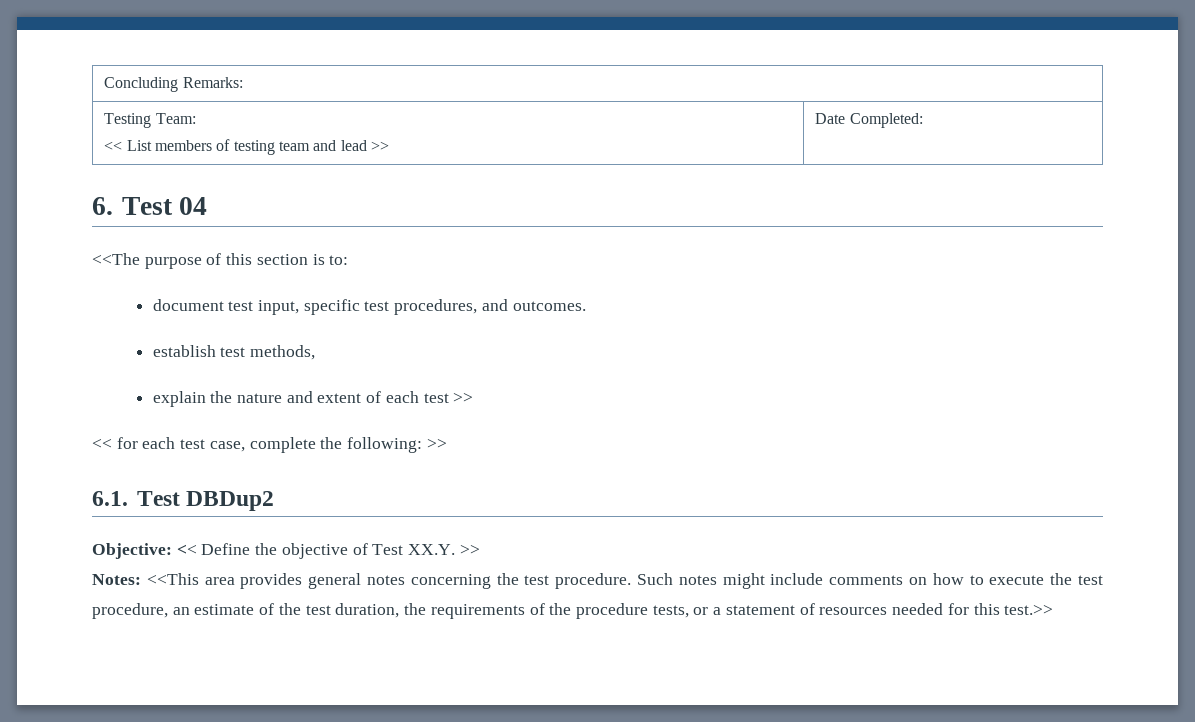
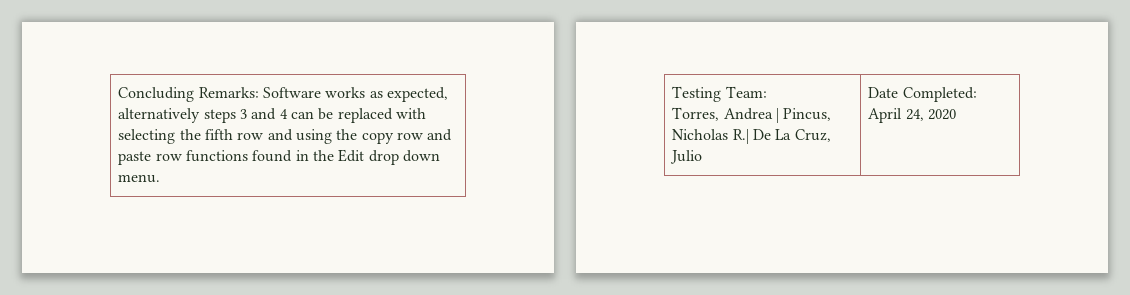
- Concluding Remarks:
+ Concluding Remarks: Software works as expected, alternatively steps 3 and 4 can be replaced with selecting the fifth row and using the copy row and paste row functions found in the Edit drop down menu.
  Testing Team:
- << List members of testing team and lead >> | Date Completed:
- 6. Test 04
- <<The purpose of this section is to:
- document test input, specific test procedures, and outcomes.
- establish test methods,
- explain the nature and extent of each test >>
- << for each test case, complete the following: >>
- 6.1. Test DBDup2
- Objective: << Define the objective of Test XX.Y. >>
- Notes: <<This area provides general notes concerning the test procedure. Such notes might include comments on how to execute the test procedure, an estimate of the test duration, the requirements of the procedure tests, or a statement of resources needed for this test.>>
+ Torres, Andrea | Pincus, Nicholas R.| De La Cruz, Julio | Date Completed: April 24, 2020

